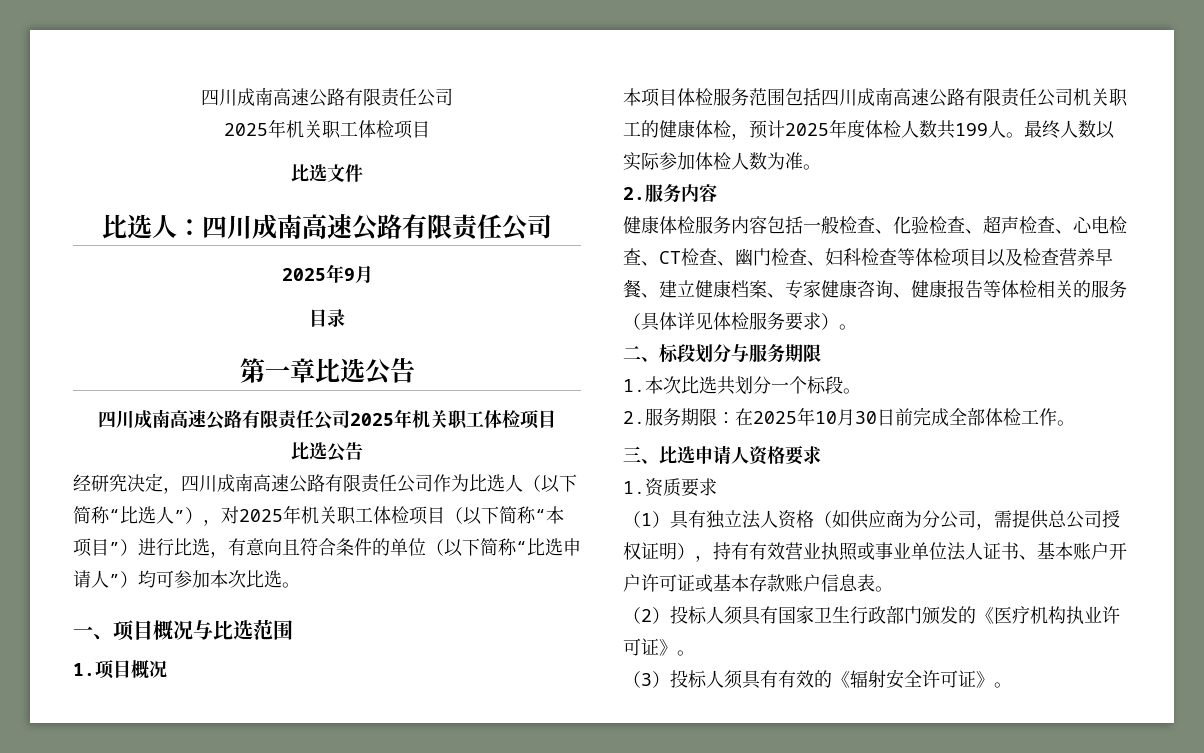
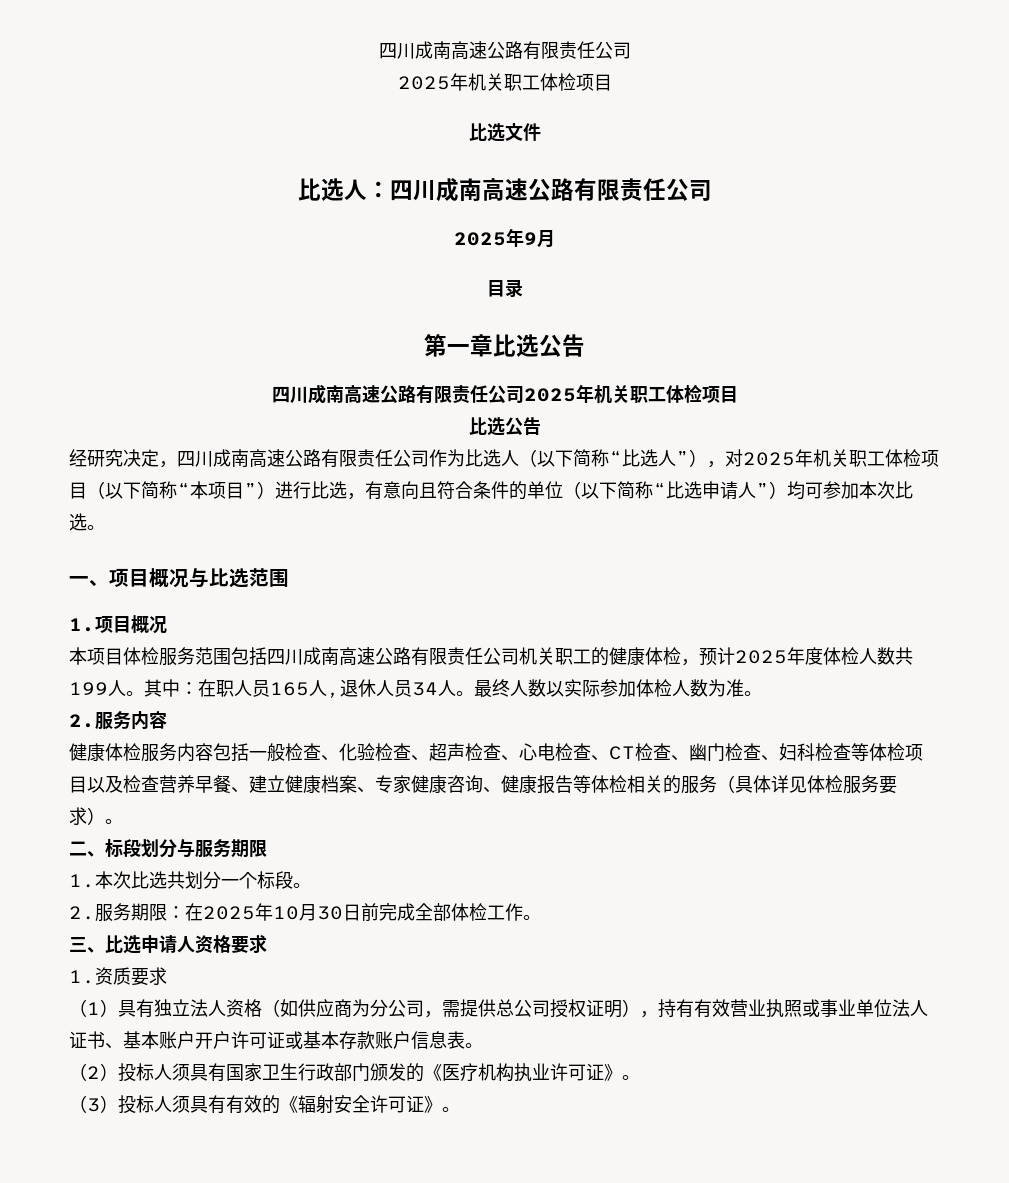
+ 其中：在职人员165人,退休人员34人。

